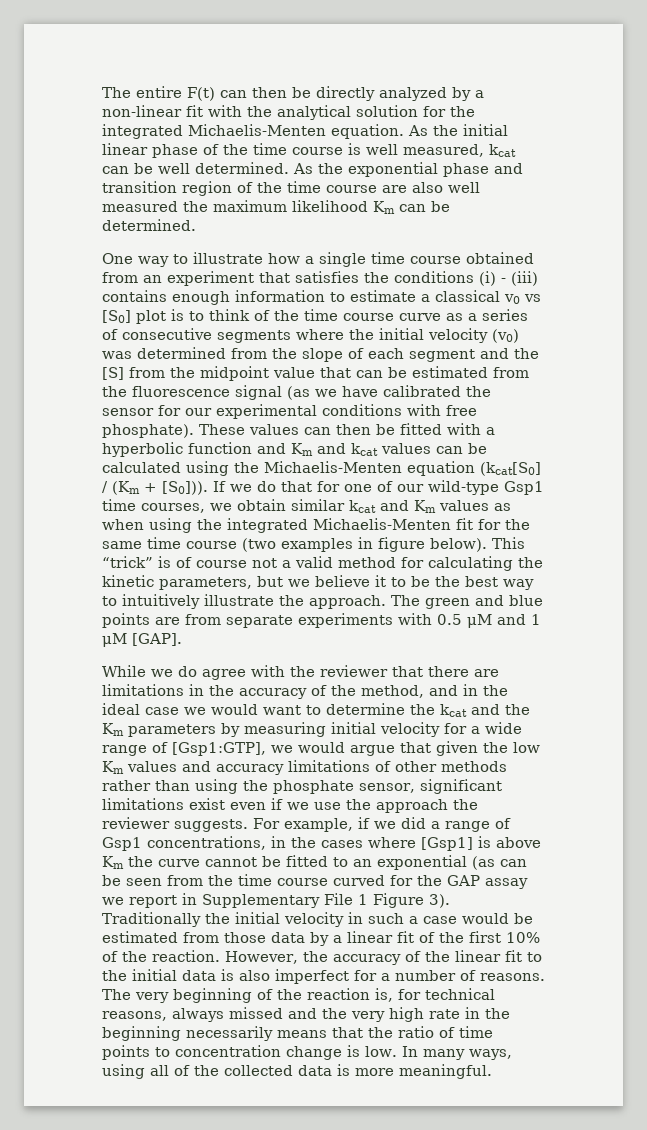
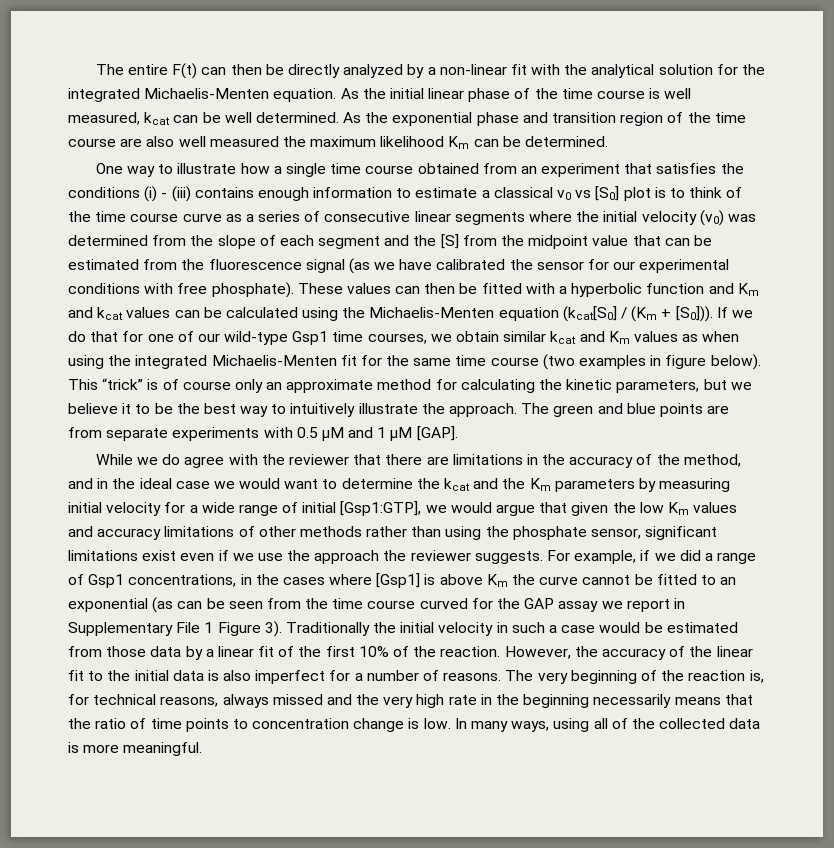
- One way to illustrate how a single time course obtained from an experiment that satisfies the conditions (i) - (iii) contains enough information to estimate a classical v0 vs [S0] plot is to think of the time course curve as a series of consecutive segments where the initial velocity (v0) was determined from the slope of each segment and the [S] from the midpoint value that can be estimated from the fluorescence signal (as we have calibrated the sensor for our experimental conditions with free phosphate).
+ One way to illustrate how a single time course obtained from an experiment that satisfies the conditions (i) - (iii) contains enough information to estimate a classical v0 vs [S0] plot is to think of the time course curve as a series of consecutive linear segments where the initial velocity (v0) was determined from the slope of each segment and the [S] from the midpoint value that can be estimated from the fluorescence signal (as we have calibrated the sensor for our experimental conditions with free phosphate).
- This “trick” is of course not a valid method for calculating the kinetic parameters, but we believe it to be the best way to intuitively illustrate the approach.
+ This “trick” is of course only an approximate method for calculating the kinetic parameters, but we believe it to be the best way to intuitively illustrate the approach.
- While we do agree with the reviewer that there are limitations in the accuracy of the method, and in the ideal case we would want to determine the kcat and the Km parameters by measuring initial velocity for a wide range of [Gsp1:GTP], we would argue that given the low Km values and accuracy limitations of other methods rather than using the phosphate sensor, significant limitations exist even if we use the approach the reviewer suggests.
+ While we do agree with the reviewer that there are limitations in the accuracy of the method, and in the ideal case we would want to determine the kcat and the Km parameters by measuring initial velocity for a wide range of initial [Gsp1:GTP], we would argue that given the low Km values and accuracy limitations of other methods rather than using the phosphate sensor, significant limitations exist even if we use the approach the reviewer suggests.

